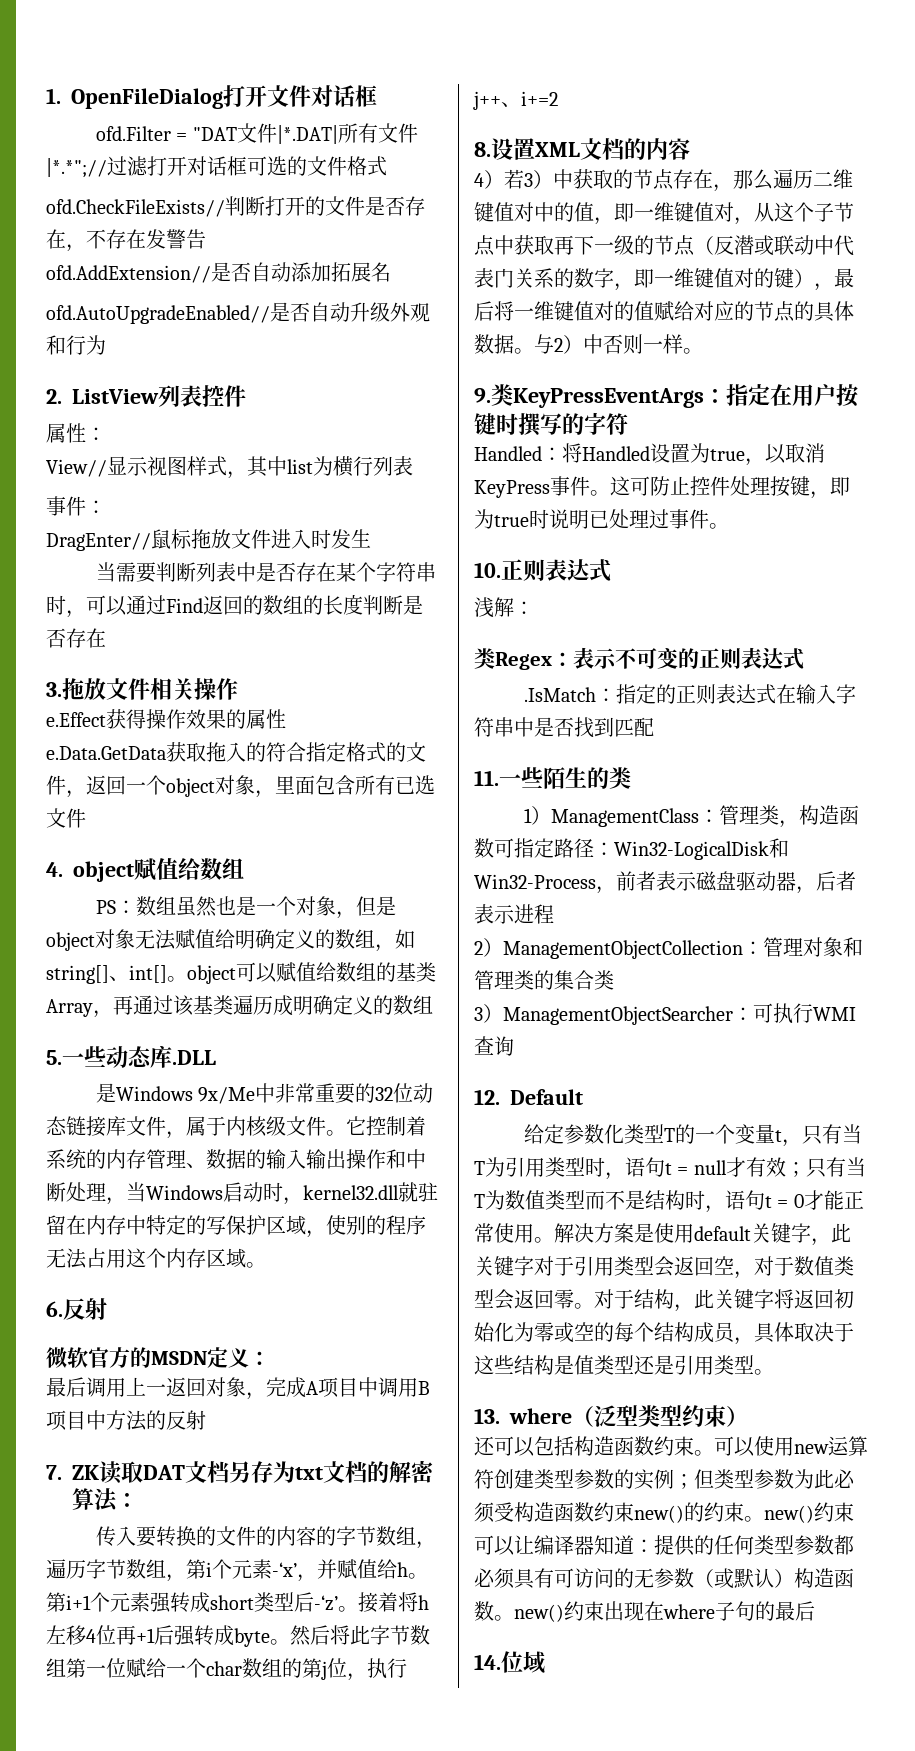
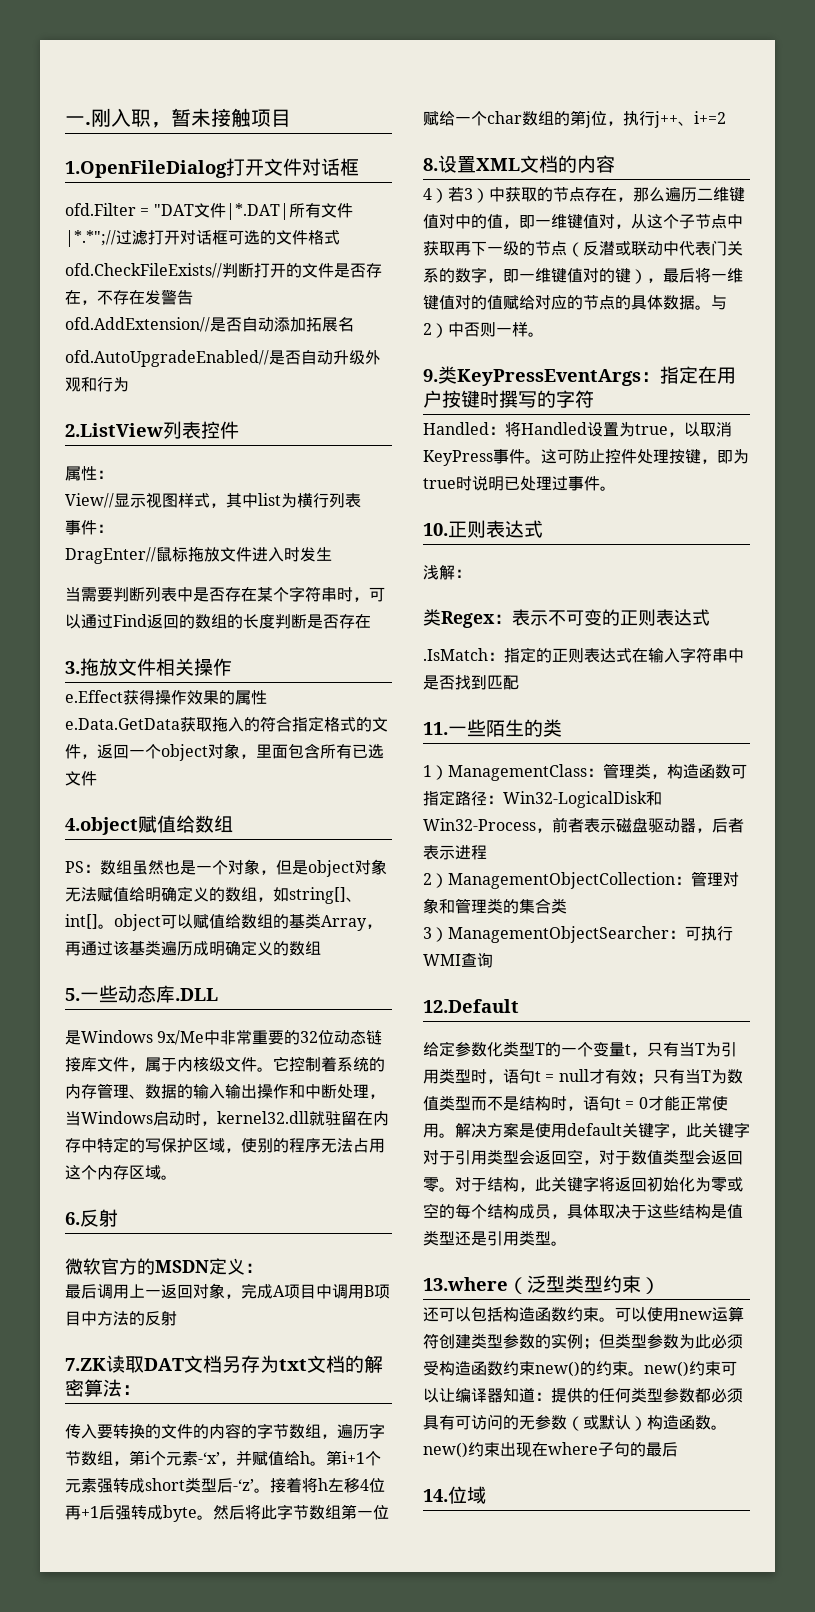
- 1. OpenFileDialog打开文件对话框
+ 一.刚入职，暂未接触项目
+ 1.OpenFileDialog打开文件对话框
- 2. ListView列表控件
+ 2.ListView列表控件
- 4. object赋值给数组
+ 4.object赋值给数组
- 7. ZK读取DAT文档另存为txt文档的解密算法：
+ 7.ZK读取DAT文档另存为txt文档的解密算法：
- 12. Default
+ 12.Default
- 13. where（泛型类型约束）
+ 13.where（泛型类型约束）

